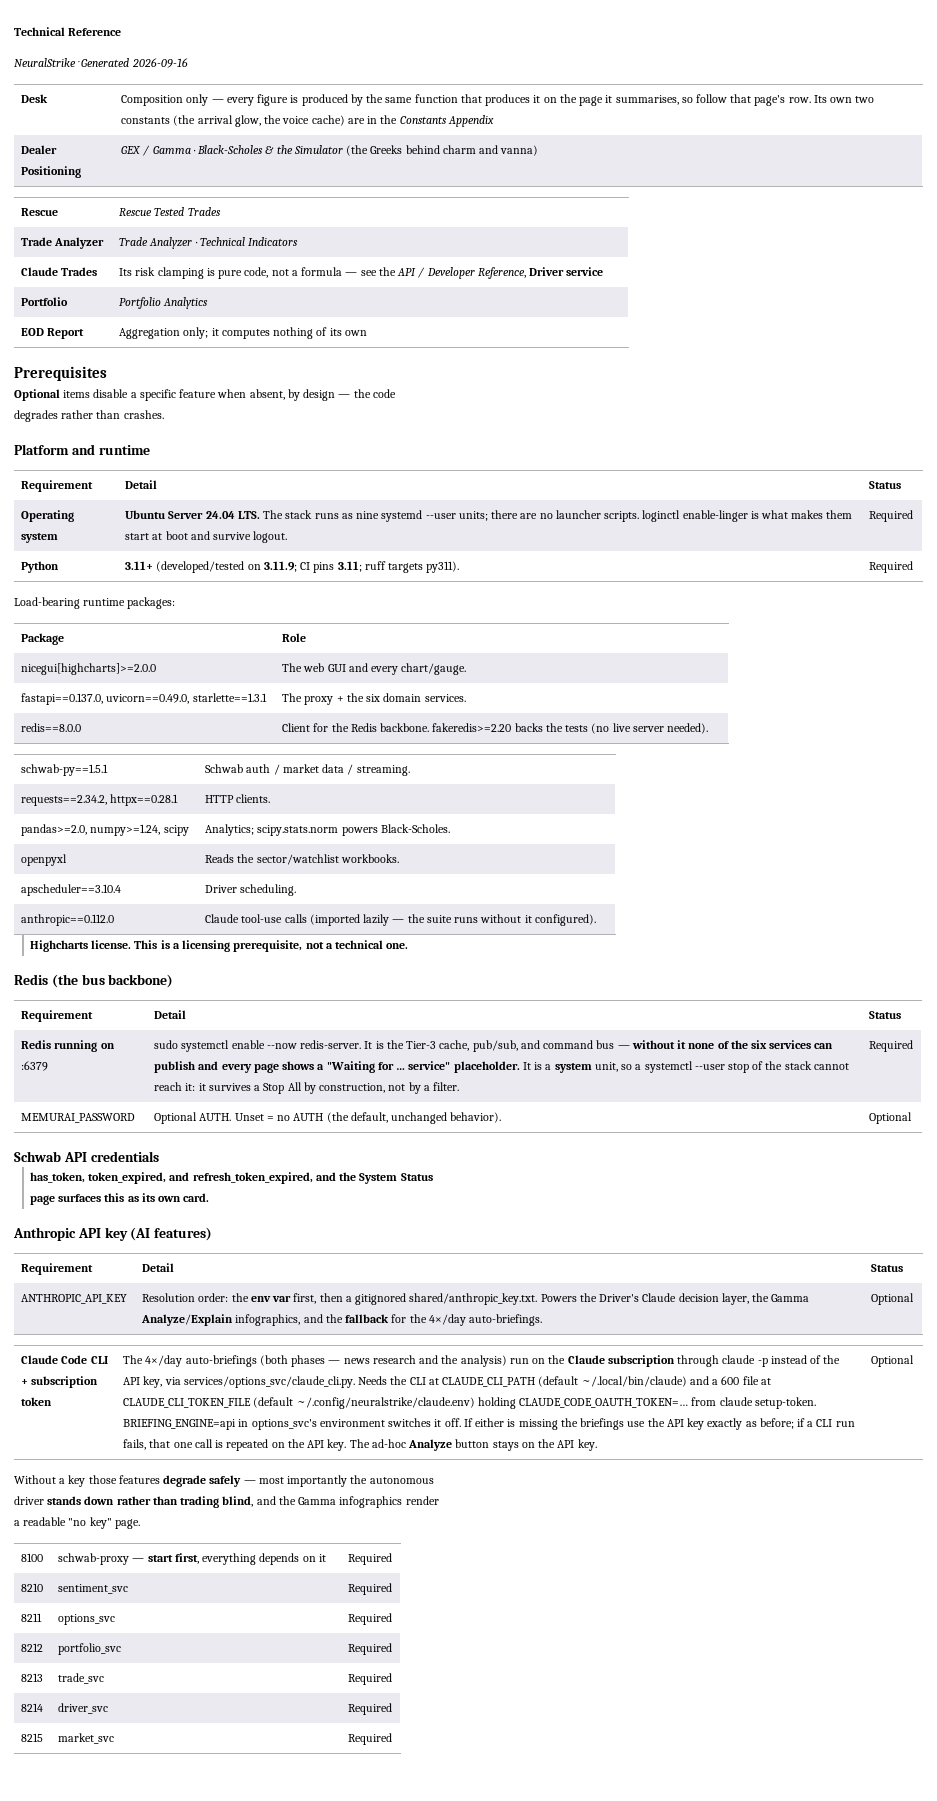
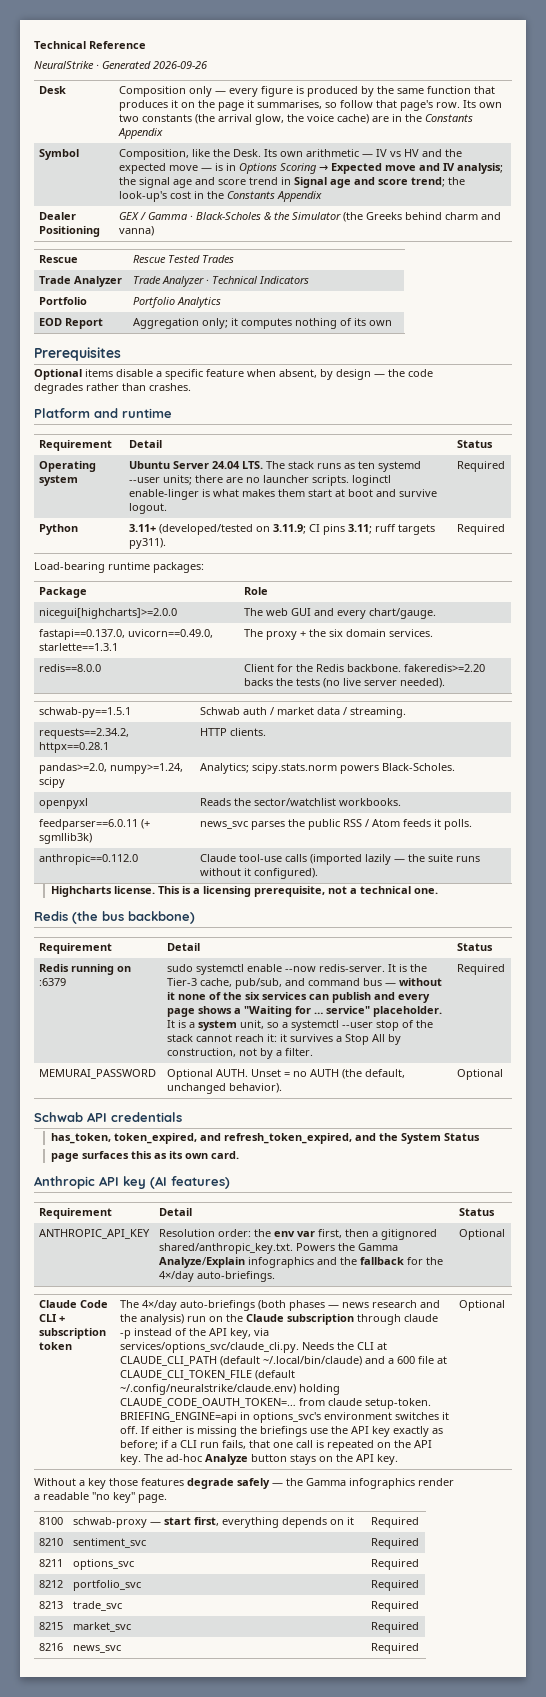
- NeuralStrike · Generated 2026-09-16
+ NeuralStrike · Generated 2026-09-26
+ Symbol | Composition, like the Desk. Its own arithmetic — IV vs HV and the expected move — is in Options Scoring → Expected move and IV analysis; the signal age and score trend in Signal age and score trend; the look-up's cost in the Constants Appendix
- Claude Trades | Its risk clamping is pure code, not a formula — see the API / Developer Reference, Driver service
- Operating system | Ubuntu Server 24.04 LTS. The stack runs as nine systemd --user units; there are no launcher scripts. loginctl enable-linger is what makes them start at boot and survive logout. | Required
+ Operating system | Ubuntu Server 24.04 LTS. The stack runs as ten systemd --user units; there are no launcher scripts. loginctl enable-linger is what makes them start at boot and survive logout. | Required
- apscheduler==3.10.4 | Driver scheduling.
+ feedparser==6.0.11 (+ sgmllib3k) | news_svc parses the public RSS / Atom feeds it polls.
- ANTHROPIC_API_KEY | Resolution order: the env var first, then a gitignored shared/anthropic_key.txt. Powers the Driver's Claude decision layer, the Gamma Analyze/Explain infographics, and the fallback for the 4×/day auto-briefings. | Optional
+ ANTHROPIC_API_KEY | Resolution order: the env var first, then a gitignored shared/anthropic_key.txt. Powers the Gamma Analyze/Explain infographics and the fallback for the 4×/day auto-briefings. | Optional
- Without a key those features degrade safely — most importantly the autonomous
- driver stands down rather than trading blind, and the Gamma infographics render
+ Without a key those features degrade safely — the Gamma infographics render
- 8214 | driver_svc | Required
+ 8216 | news_svc | Required

